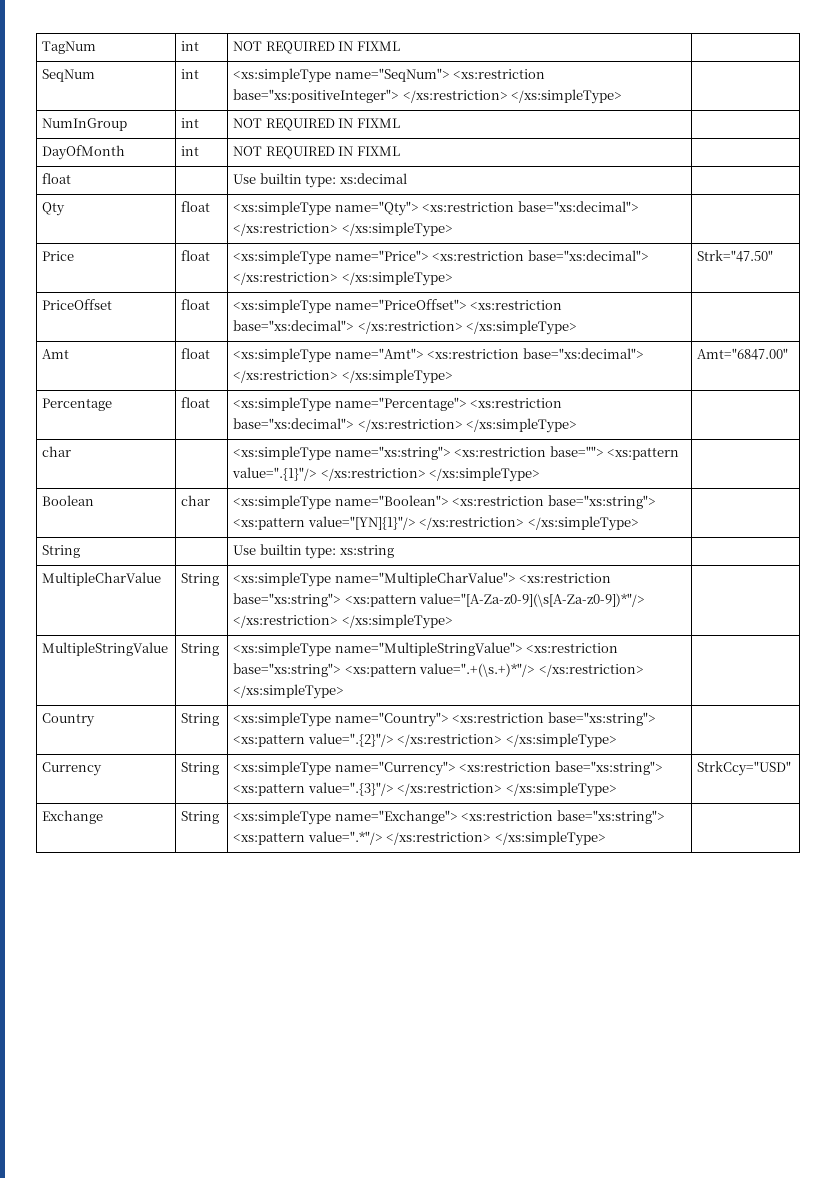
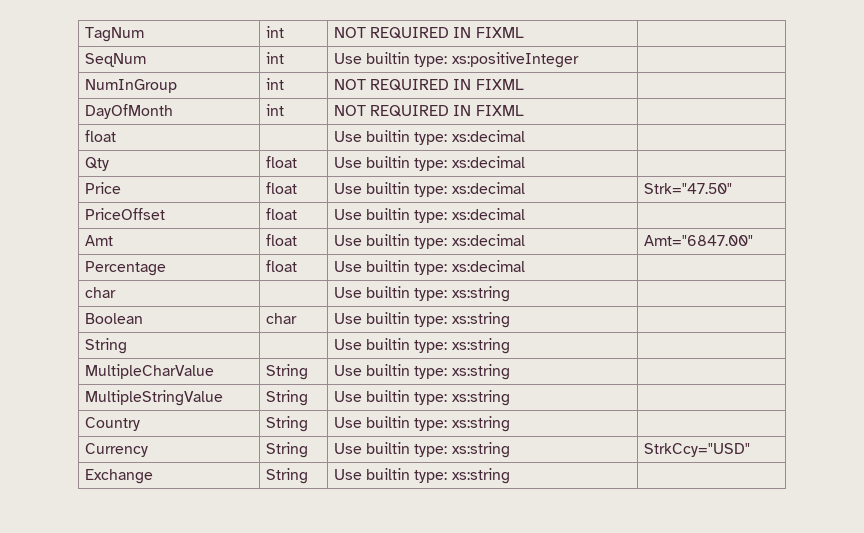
- SeqNum | int | <xs:simpleType name="SeqNum"> <xs:restriction base="xs:positiveInteger"> </xs:restriction> </xs:simpleType> |
+ SeqNum | int | Use builtin type: xs:positiveInteger |
- Qty | float | <xs:simpleType name="Qty"> <xs:restriction base="xs:decimal"> </xs:restriction> </xs:simpleType> |
- Price | float | <xs:simpleType name="Price"> <xs:restriction base="xs:decimal"> </xs:restriction> </xs:simpleType> | Strk="47.50"
- PriceOffset | float | <xs:simpleType name="PriceOffset"> <xs:restriction base="xs:decimal"> </xs:restriction> </xs:simpleType> |
- Amt | float | <xs:simpleType name="Amt"> <xs:restriction base="xs:decimal"> </xs:restriction> </xs:simpleType> | Amt="6847.00"
- Percentage | float | <xs:simpleType name="Percentage"> <xs:restriction base="xs:decimal"> </xs:restriction> </xs:simpleType> |
- char | | <xs:simpleType name="xs:string"> <xs:restriction base=""> <xs:pattern value=".{1}"/> </xs:restriction> </xs:simpleType> |
- Boolean | char | <xs:simpleType name="Boolean"> <xs:restriction base="xs:string"> <xs:pattern value="[YN]{1}"/> </xs:restriction> </xs:simpleType> |
+ Qty | float | Use builtin type: xs:decimal |
+ Price | float | Use builtin type: xs:decimal | Strk="47.50"
+ PriceOffset | float | Use builtin type: xs:decimal |
+ Amt | float | Use builtin type: xs:decimal | Amt="6847.00"
+ Percentage | float | Use builtin type: xs:decimal |
+ char | | Use builtin type: xs:string |
+ Boolean | char | Use builtin type: xs:string |
- MultipleCharValue | String | <xs:simpleType name="MultipleCharValue"> <xs:restriction base="xs:string"> <xs:pattern value="[A-Za-z0-9](\s[A-Za-z0-9])*"/> </xs:restriction> </xs:simpleType> |
- MultipleStringValue | String | <xs:simpleType name="MultipleStringValue"> <xs:restriction base="xs:string"> <xs:pattern value=".+(\s.+)*"/> </xs:restriction> </xs:simpleType> |
- Country | String | <xs:simpleType name="Country"> <xs:restriction base="xs:string"> <xs:pattern value=".{2}"/> </xs:restriction> </xs:simpleType> |
- Currency | String | <xs:simpleType name="Currency"> <xs:restriction base="xs:string"> <xs:pattern value=".{3}"/> </xs:restriction> </xs:simpleType> | StrkCcy="USD"
- Exchange | String | <xs:simpleType name="Exchange"> <xs:restriction base="xs:string"> <xs:pattern value=".*"/> </xs:restriction> </xs:simpleType> |
+ MultipleCharValue | String | Use builtin type: xs:string |
+ MultipleStringValue | String | Use builtin type: xs:string |
+ Country | String | Use builtin type: xs:string |
+ Currency | String | Use builtin type: xs:string | StrkCcy="USD"
+ Exchange | String | Use builtin type: xs:string |

